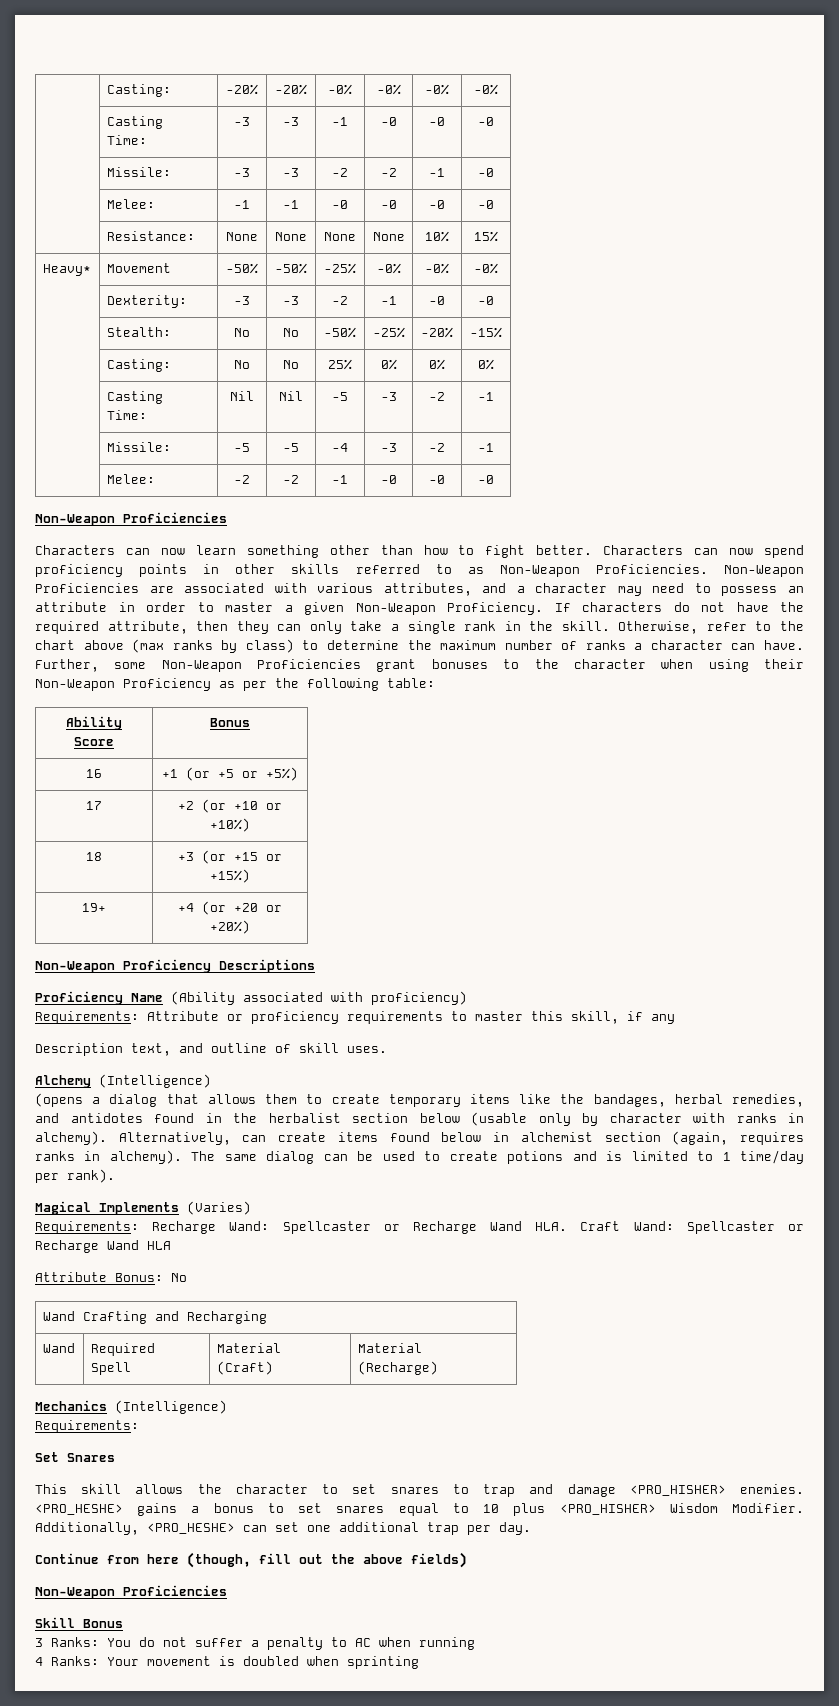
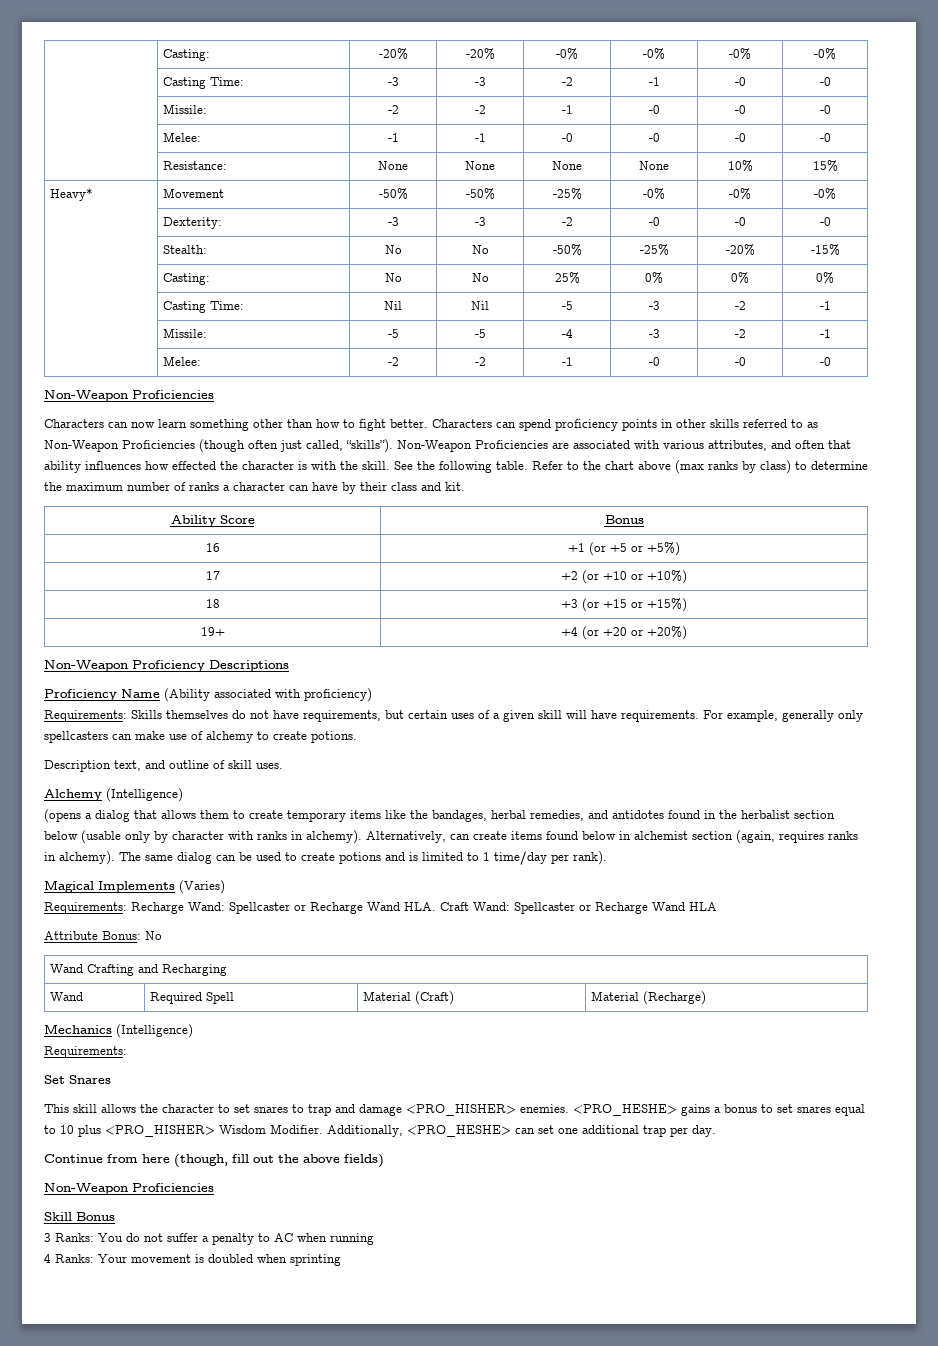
- | Casting Time: | -3 | -3 | -1 | -0 | -0 | -0
- | Missile: | -3 | -3 | -2 | -2 | -1 | -0
+ | Casting Time: | -3 | -3 | -2 | -1 | -0 | -0
+ | Missile: | -2 | -2 | -1 | -0 | -0 | -0
- | Dexterity: | -3 | -3 | -2 | -1 | -0 | -0
+ | Dexterity: | -3 | -3 | -2 | -0 | -0 | -0
- Characters can now spend proficiency points in other skills referred to as Non-Weapon Proficiencies.
+ Characters can spend proficiency points in other skills referred to as Non-Weapon Proficiencies (though often just called, “skills”).
- Non-Weapon Proficiencies are associated with various attributes, and a character may need to possess an attribute in order to master a given Non-Weapon Proficiency. If characters do not have the required attribute, then they can only take a single rank in the skill. Otherwise, refer to the chart above (max ranks by class) to determine the maximum number of ranks a character can have. Further, some Non-Weapon Proficiencies grant bonuses to the character when using their Non-Weapon Proficiency as per the following table:
+ Non-Weapon Proficiencies are associated with various attributes, and often that ability influences how effected the character is with the skill. See the following table. Refer to the chart above (max ranks by class) to determine the maximum number of ranks a character can have by their class and kit.
- Requirements: Attribute or proficiency requirements to master this skill, if any
+ Requirements: Skills themselves do not have requirements, but certain uses of a given skill will have requirements. For example, generally only spellcasters can make use of alchemy to create potions.

